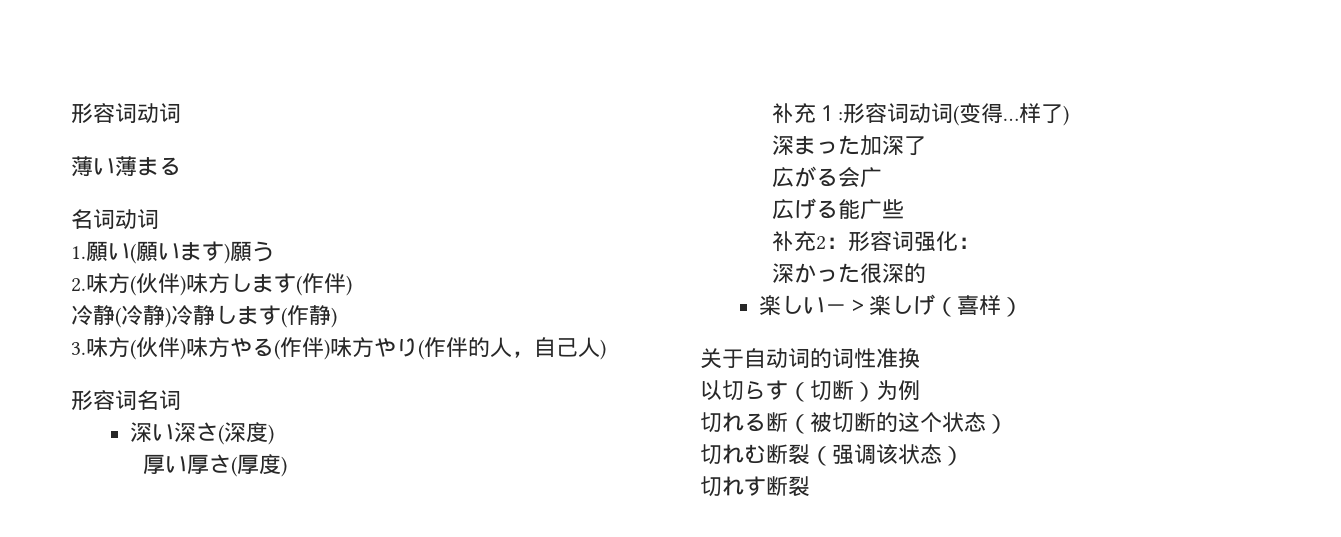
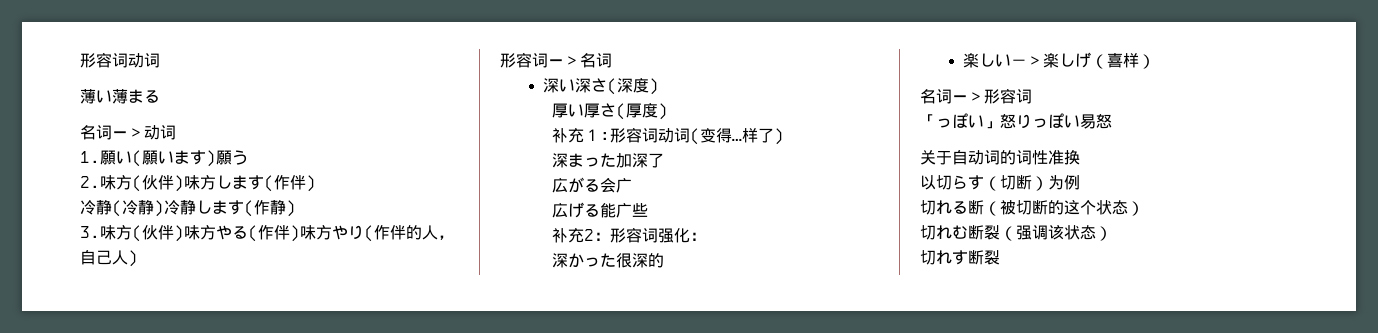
- 名词动词
+ 名词ー＞动词
- 形容词名词
+ 形容词ー＞名词
+ 名词ー＞形容词
+ 「っぽい」怒りっぽい易怒

